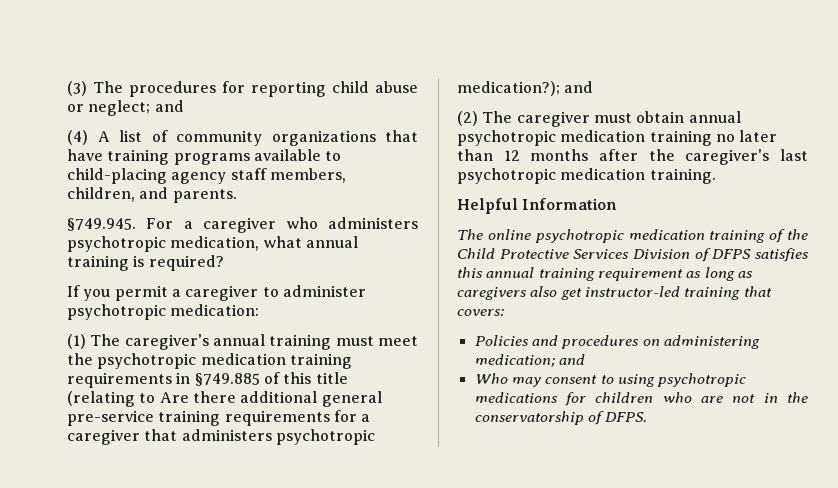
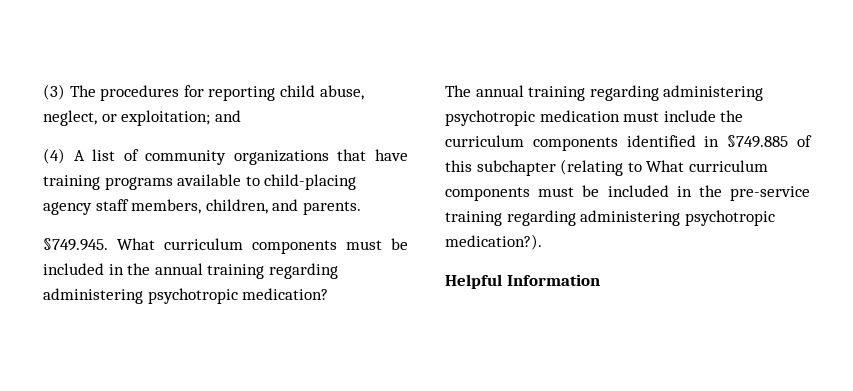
- (3) The procedures for reporting child abuse or neglect; and
+ (3) The procedures for reporting child abuse, neglect, or exploitation; and
- §749.945. For a caregiver who administers psychotropic medication, what annual training is required?
- If you permit a caregiver to administer psychotropic medication:
- (1) The caregiver's annual training must meet the psychotropic medication training requirements in §749.885 of this title (relating to Are there additional general pre-service training requirements for a caregiver that administers psychotropic medication?); and
- (2) The caregiver must obtain annual psychotropic medication training no later than 12 months after the caregiver's last psychotropic medication training.
+ §749.945. What curriculum components must be included in the annual training regarding administering psychotropic medication?
+ The annual training regarding administering psychotropic medication must include the curriculum components identified in §749.885 of this subchapter (relating to What curriculum components must be included in the pre-service training regarding administering psychotropic medication?).
  Helpful Information
- The online psychotropic medication training of the Child Protective Services Division of DFPS satisfies this annual training requirement as long as caregivers also get instructor-led training that covers:
- Policies and procedures on administering medication; and
- Who may consent to using psychotropic medications for children who are not in the conservatorship of DFPS.

